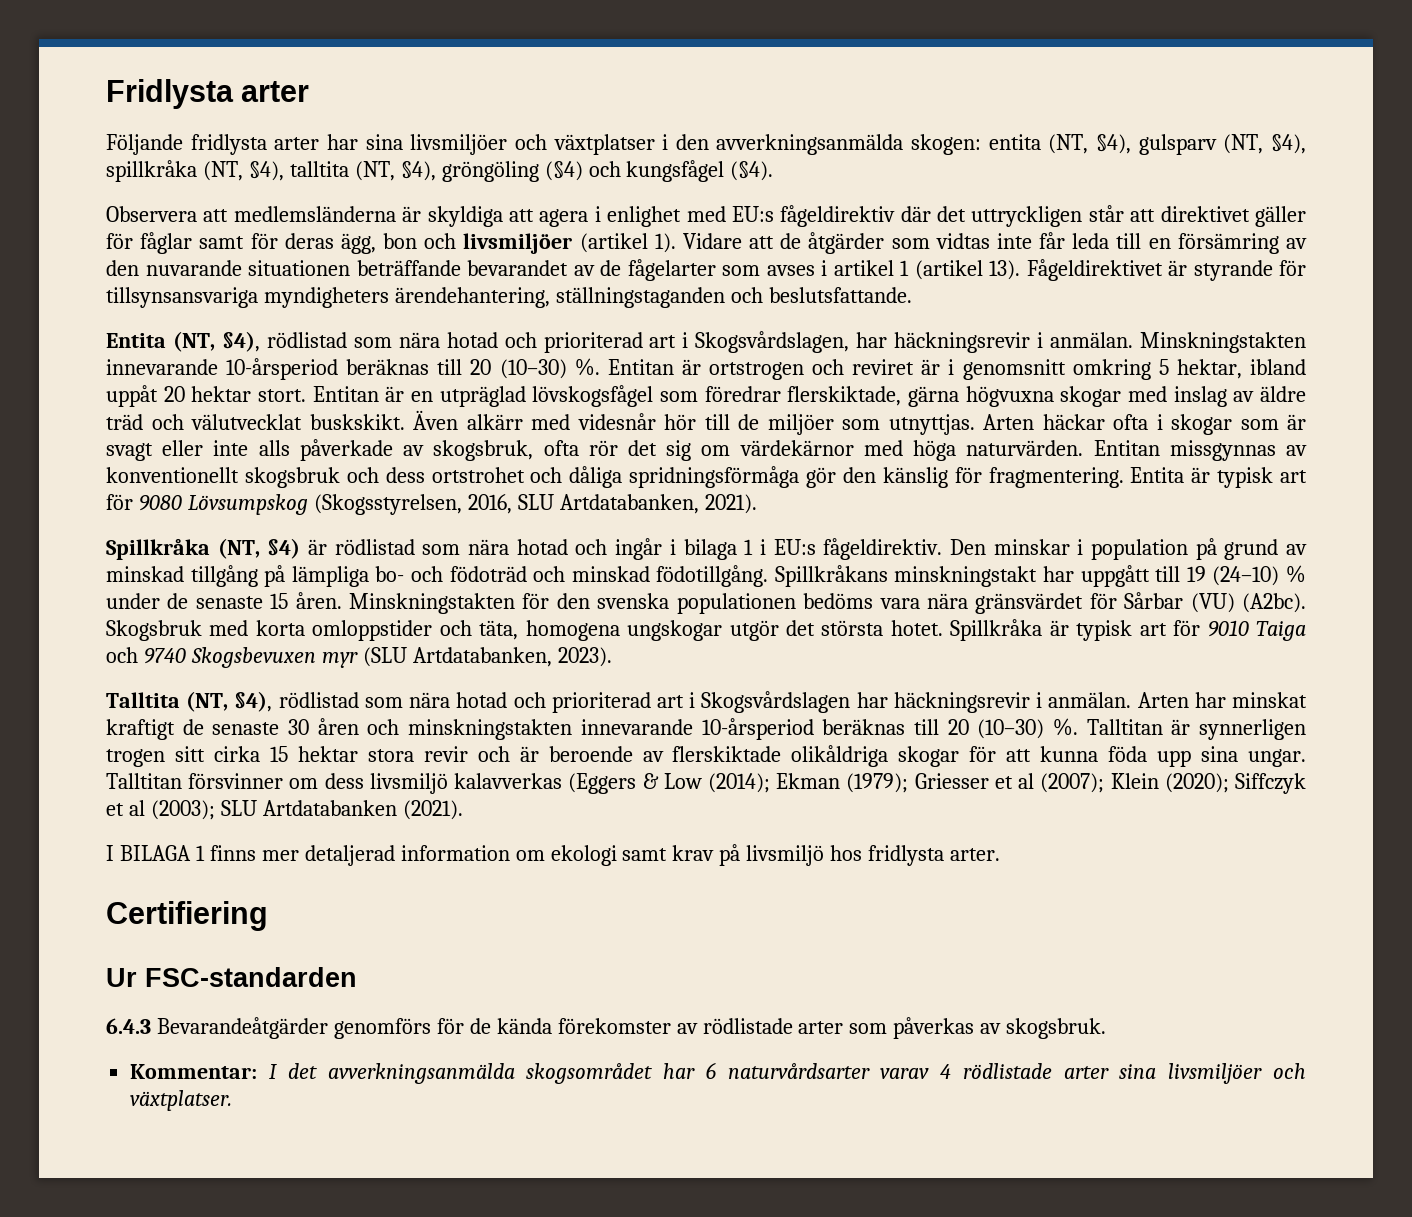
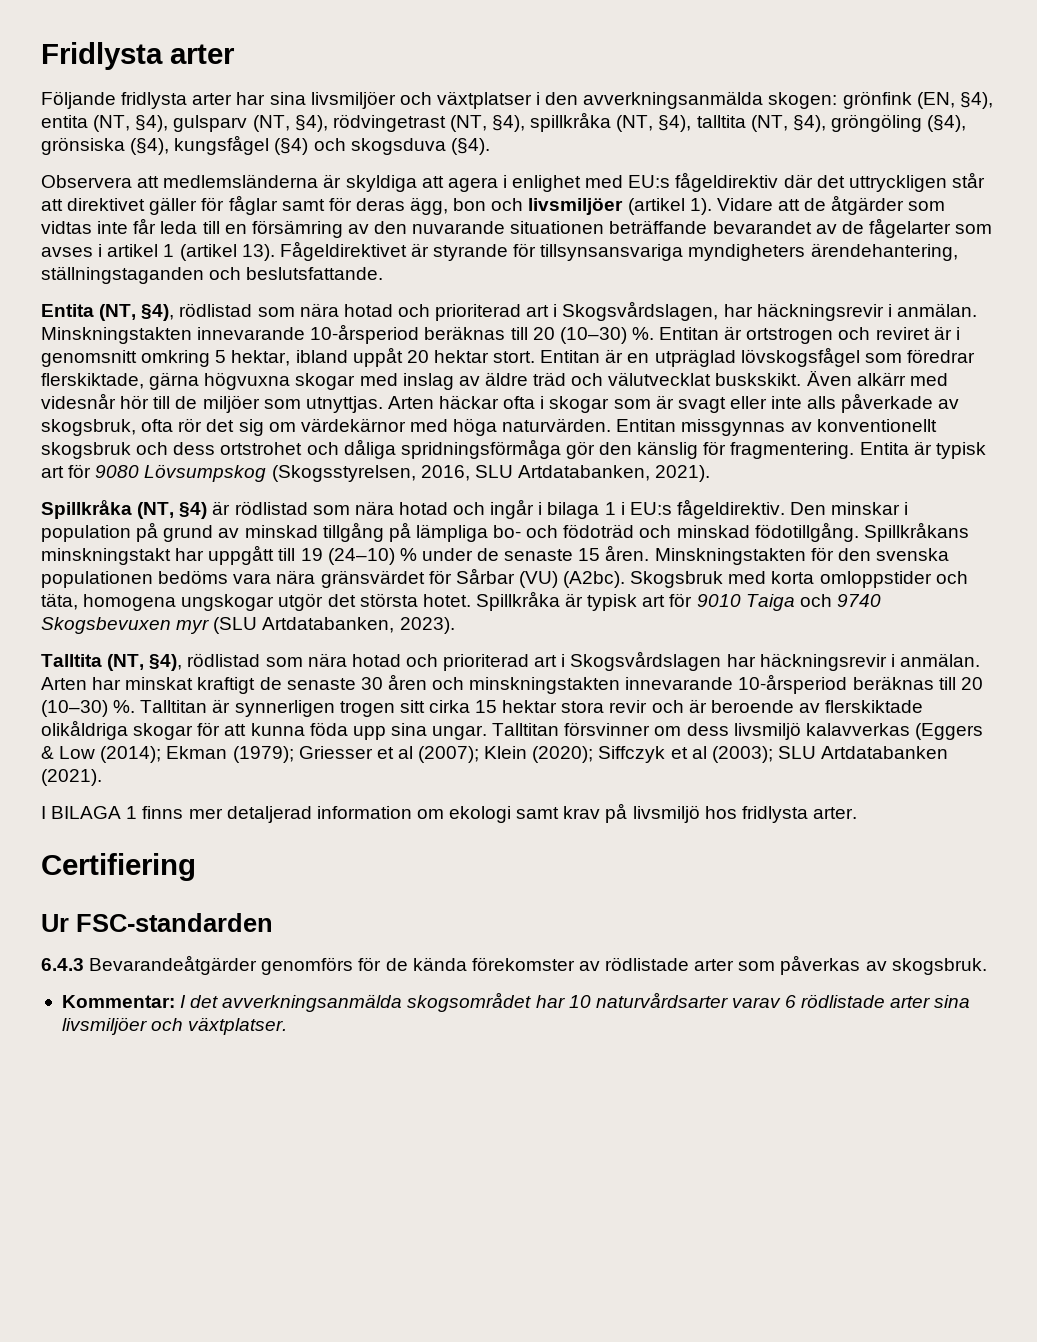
- Följande fridlysta arter har sina livsmiljöer och växtplatser i den avverkningsanmälda skogen: entita (NT, §4), gulsparv (NT, §4), spillkråka (NT, §4), talltita (NT, §4), gröngöling (§4) och kungsfågel (§4).
+ Följande fridlysta arter har sina livsmiljöer och växtplatser i den avverkningsanmälda skogen: grönfink (EN, §4), entita (NT, §4), gulsparv (NT, §4), rödvingetrast (NT, §4), spillkråka (NT, §4), talltita (NT, §4), gröngöling (§4), grönsiska (§4), kungsfågel (§4) och skogsduva (§4).
- Kommentar: I det avverkningsanmälda skogsområdet har 6 naturvårdsarter varav 4 rödlistade arter sina livsmiljöer och växtplatser.
+ Kommentar: I det avverkningsanmälda skogsområdet har 10 naturvårdsarter varav 6 rödlistade arter sina livsmiljöer och växtplatser.

